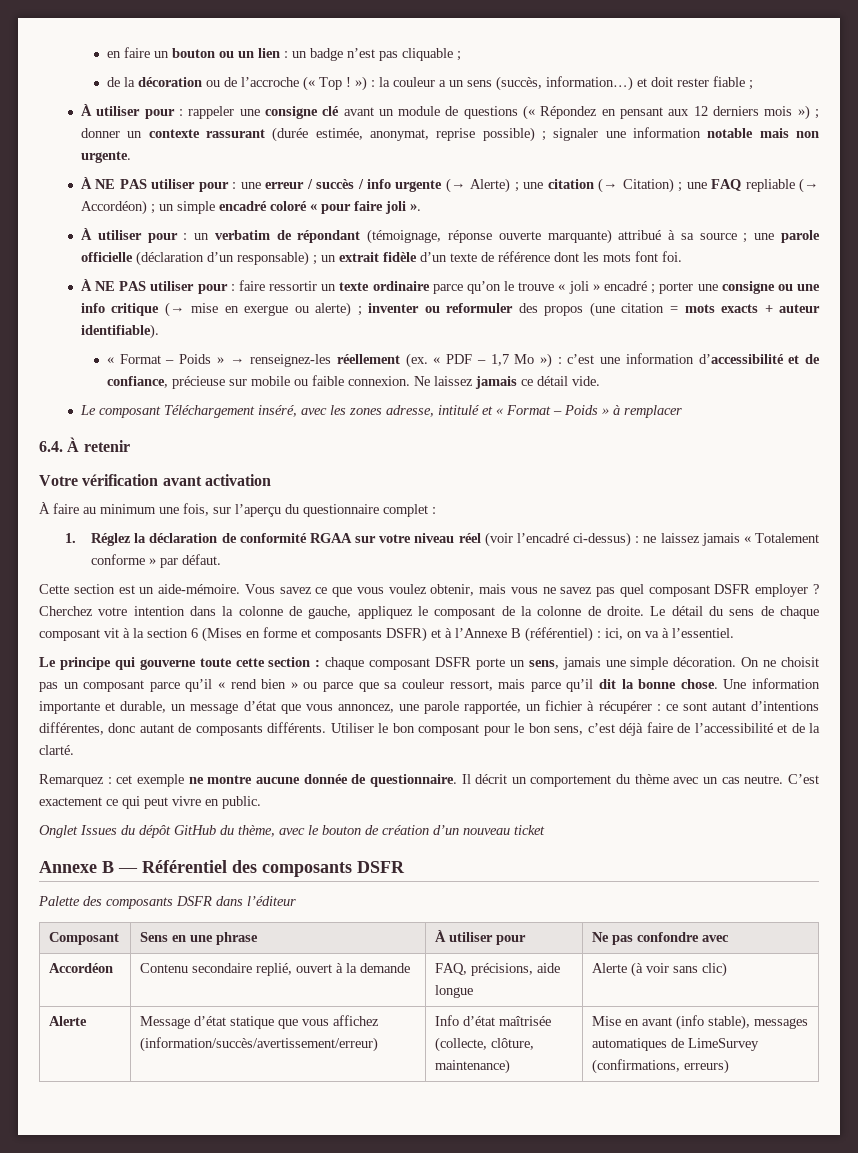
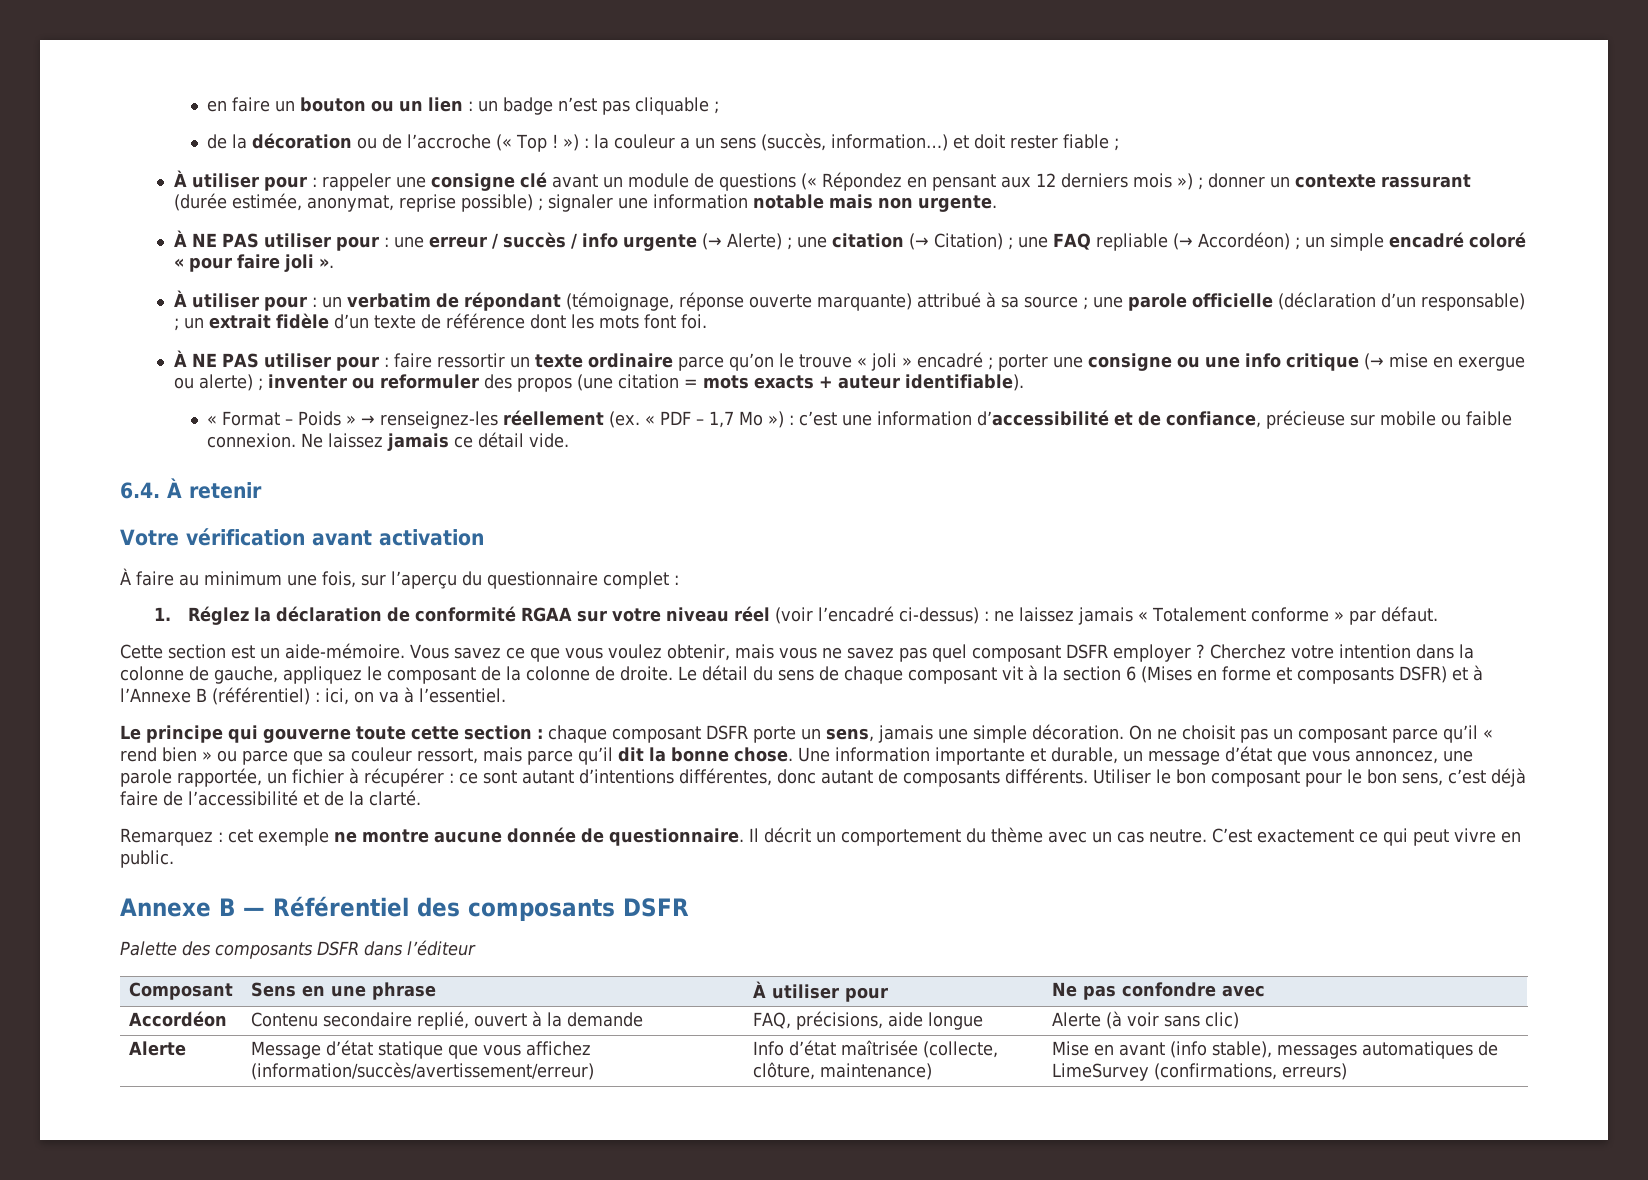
- Le composant Téléchargement inséré, avec les zones adresse, intitulé et « Format – Poids » à remplacer
- Onglet Issues du dépôt GitHub du thème, avec le bouton de création d’un nouveau ticket

